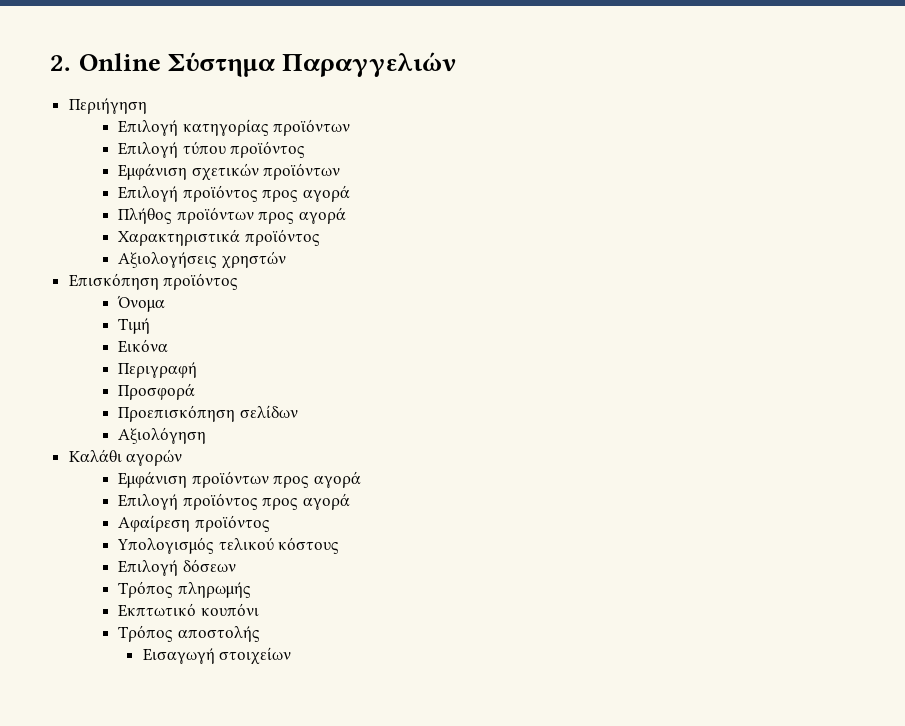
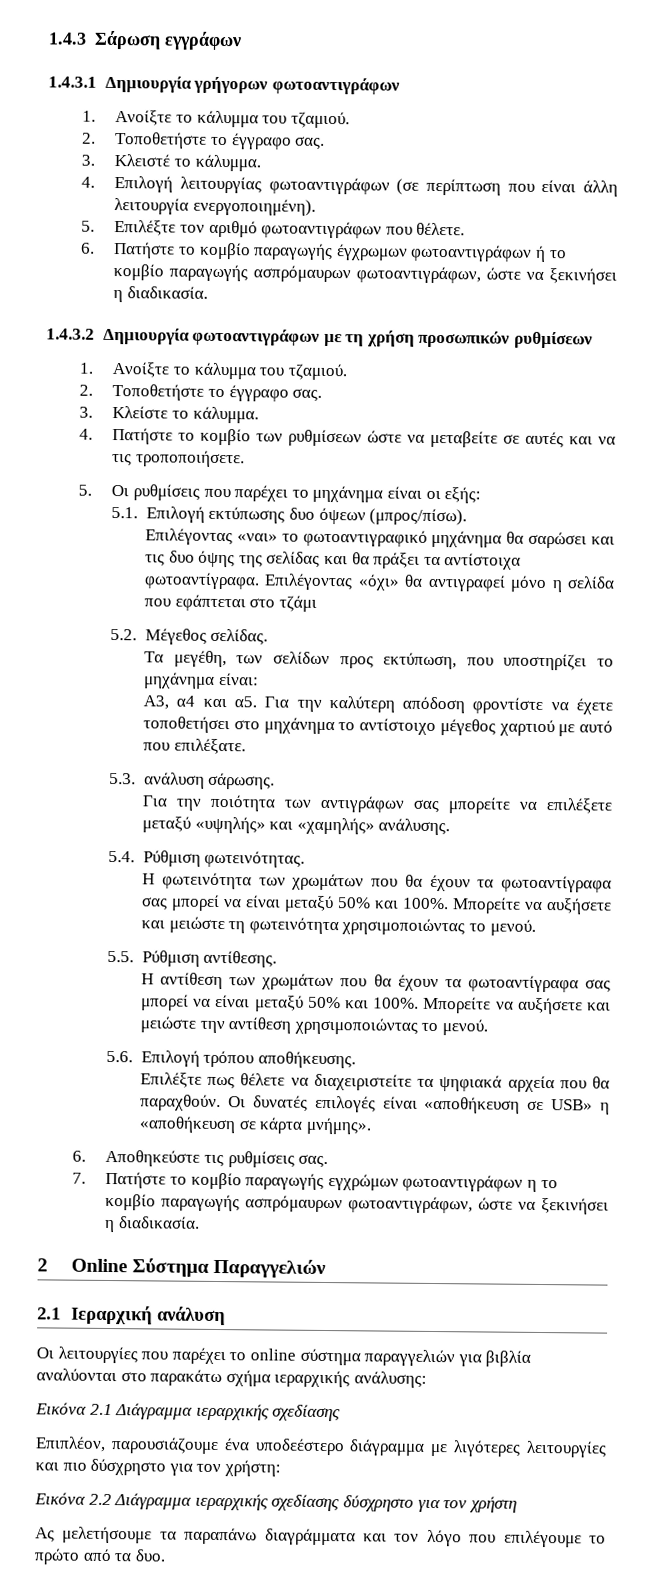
- 2. Online Σύστημα Παραγγελιών
- Περιήγηση
- Επιλογή κατηγορίας προϊόντων
- Επιλογή τύπου προϊόντος
- Εμφάνιση σχετικών προϊόντων
- Επιλογή προϊόντος προς αγορά
- Πλήθος προϊόντων προς αγορά
- Χαρακτηριστικά προϊόντος
- Αξιολογήσεις χρηστών
- Επισκόπηση προϊόντος
- Όνομα
- Τιμή
- Εικόνα
- Περιγραφή
- Προσφορά
- Προεπισκόπηση σελίδων
- Αξιολόγηση
- Καλάθι αγορών
- Εμφάνιση προϊόντων προς αγορά
- Επιλογή προϊόντος προς αγορά
- Αφαίρεση προϊόντος
- Υπολογισμός τελικού κόστους
- Επιλογή δόσεων
- Τρόπος πληρωμής
- Εκπτωτικό κουπόνι
- Τρόπος αποστολής
- Εισαγωγή στοιχείων
+ 1.4.3 Σάρωση εγγράφων
+ 1.4.3.1 Δημιουργία γρήγορων φωτοαντιγράφων
+ 1. Ανοίξτε το κάλυμμα του τζαμιού.
+ 2. Τοποθετήστε το έγγραφο σας.
+ 3. Κλειστέ το κάλυμμα.
+ 4. Επιλογή λειτουργίας φωτοαντιγράφων (σε περίπτωση που είναι άλλη λειτουργία ενεργοποιημένη).
+ 5. Επιλέξτε τον αριθμό φωτοαντιγράφων που θέλετε.
+ 6. Πατήστε το κομβίο παραγωγής έγχρωμων φωτοαντιγράφων ή το κομβίο παραγωγής ασπρόμαυρων φωτοαντιγράφων, ώστε να ξεκινήσει η διαδικασία.
+ 1.4.3.2 Δημιουργία φωτοαντιγράφων με τη χρήση προσωπικών ρυθμίσεων
+ 1. Ανοίξτε το κάλυμμα του τζαμιού.
+ 2. Τοποθετήστε το έγγραφο σας.
+ 3. Κλείστε το κάλυμμα.
+ 4. Πατήστε το κομβίο των ρυθμίσεων ώστε να μεταβείτε σε αυτές και να τις τροποποιήσετε.
+ 5. Οι ρυθμίσεις που παρέχει το μηχάνημα είναι οι εξής:
+ 5.1. Επιλογή εκτύπωσης δυο όψεων (μπρος/πίσω).
+ Επιλέγοντας «ναι» το φωτοαντιγραφικό μηχάνημα θα σαρώσει και τις δυο όψης της σελίδας και θα πράξει τα αντίστοιχα φωτοαντίγραφα. Επιλέγοντας «όχι» θα αντιγραφεί μόνο η σελίδα που εφάπτεται στο τζάμι
+ 5.2. Μέγεθος σελίδας.
+ Τα μεγέθη, των σελίδων προς εκτύπωση, που υποστηρίζει το μηχάνημα είναι:
+ Α3, α4 και α5. Για την καλύτερη απόδοση φροντίστε να έχετε τοποθετήσει στο μηχάνημα το αντίστοιχο μέγεθος χαρτιού με αυτό που επιλέξατε.
+ 5.3. ανάλυση σάρωσης.
+ Για την ποιότητα των αντιγράφων σας μπορείτε να επιλέξετε μεταξύ «υψηλής» και «χαμηλής» ανάλυσης.
+ 5.4. Ρύθμιση φωτεινότητας.
+ Η φωτεινότητα των χρωμάτων που θα έχουν τα φωτοαντίγραφα σας μπορεί να είναι μεταξύ 50% και 100%. Μπορείτε να αυξήσετε και μειώστε τη φωτεινότητα χρησιμοποιώντας το μενού.
+ 5.5. Ρύθμιση αντίθεσης.
+ Η αντίθεση των χρωμάτων που θα έχουν τα φωτοαντίγραφα σας μπορεί να είναι μεταξύ 50% και 100%. Μπορείτε να αυξήσετε και μειώστε την αντίθεση χρησιμοποιώντας το μενού.
+ 5.6. Επιλογή τρόπου αποθήκευσης.
+ Επιλέξτε πως θέλετε να διαχειριστείτε τα ψηφιακά αρχεία που θα παραχθούν. Οι δυνατές επιλογές είναι «αποθήκευση σε USB» η «αποθήκευση σε κάρτα μνήμης».
+ 6. Αποθηκεύστε τις ρυθμίσεις σας.
+ 7. Πατήστε το κομβίο παραγωγής εγχρώμων φωτοαντιγράφων η το κομβίο παραγωγής ασπρόμαυρων φωτοαντιγράφων, ώστε να ξεκινήσει η διαδικασία.
+ 2 Online Σύστημα Παραγγελιών
+ 2.1 Ιεραρχική ανάλυση
+ Οι λειτουργίες που παρέχει το online σύστημα παραγγελιών για βιβλία αναλύονται στο παρακάτω σχήμα ιεραρχικής ανάλυσης:
+ Εικόνα 2.1 Διάγραμμα ιεραρχικής σχεδίασης
+ Επιπλέον, παρουσιάζουμε ένα υποδεέστερο διάγραμμα με λιγότερες λειτουργίες και πιο δύσχρηστο για τον χρήστη:
+ Εικόνα 2.2 Διάγραμμα ιεραρχικής σχεδίασης δύσχρηστο για τον χρήστη
+ Ας μελετήσουμε τα παραπάνω διαγράμματα και τον λόγο που επιλέγουμε το πρώτο από τα δυο.

